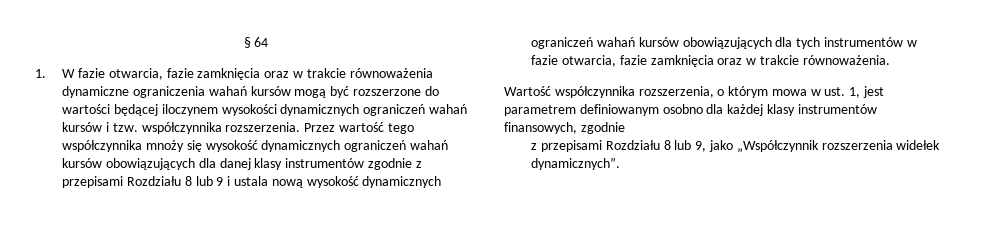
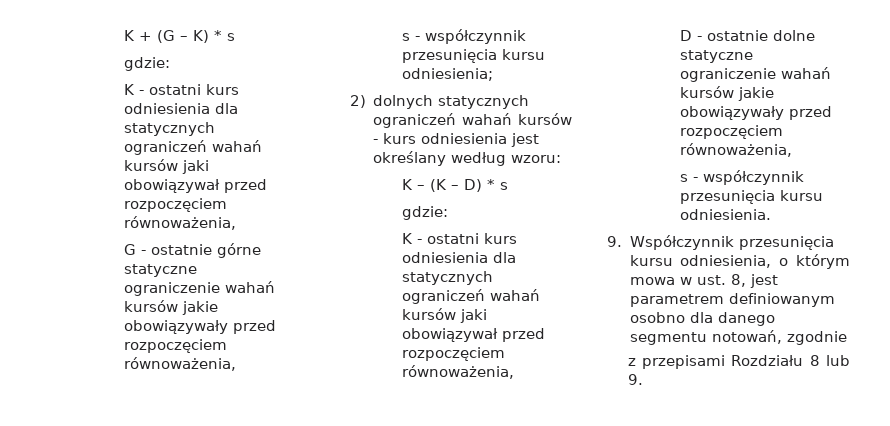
- § 64
- 1. W fazie otwarcia, fazie zamknięcia oraz w trakcie równoważenia dynamiczne ograniczenia wahań kursów mogą być rozszerzone do wartości będącej iloczynem wysokości dynamicznych ograniczeń wahań kursów i tzw. współczynnika rozszerzenia. Przez wartość tego współczynnika mnoży się wysokość dynamicznych ograniczeń wahań kursów obowiązujących dla danej klasy instrumentów zgodnie z przepisami Rozdziału 8 lub 9 i ustala nową wysokość dynamicznych ograniczeń wahań kursów obowiązujących dla tych instrumentów w fazie otwarcia, fazie zamknięcia oraz w trakcie równoważenia.
- Wartość współczynnika rozszerzenia, o którym mowa w ust. 1, jest parametrem definiowanym osobno dla każdej klasy instrumentów finansowych, zgodnie
+ K + (G – K) * s
+ gdzie:
+ K - ostatni kurs odniesienia dla statycznych ograniczeń wahań kursów jaki obowiązywał przed rozpoczęciem równoważenia,
+ G - ostatnie górne statyczne ograniczenie wahań kursów jakie obowiązywały przed rozpoczęciem równoważenia,
+ s - współczynnik przesunięcia kursu odniesienia;
+ 2) dolnych statycznych ograniczeń wahań kursów - kurs odniesienia jest określany według wzoru:
+ K – (K – D) * s
+ gdzie:
+ K - ostatni kurs odniesienia dla statycznych ograniczeń wahań kursów jaki obowiązywał przed rozpoczęciem równoważenia,
+ D - ostatnie dolne statyczne ograniczenie wahań kursów jakie obowiązywały przed rozpoczęciem równoważenia,
+ s - współczynnik przesunięcia kursu odniesienia.
+ 9. Współczynnik przesunięcia kursu odniesienia, o którym mowa w ust. 8, jest parametrem definiowanym osobno dla danego segmentu notowań, zgodnie
- z przepisami Rozdziału 8 lub 9, jako „Współczynnik rozszerzenia widełek dynamicznych”.
+ z przepisami Rozdziału 8 lub 9.

